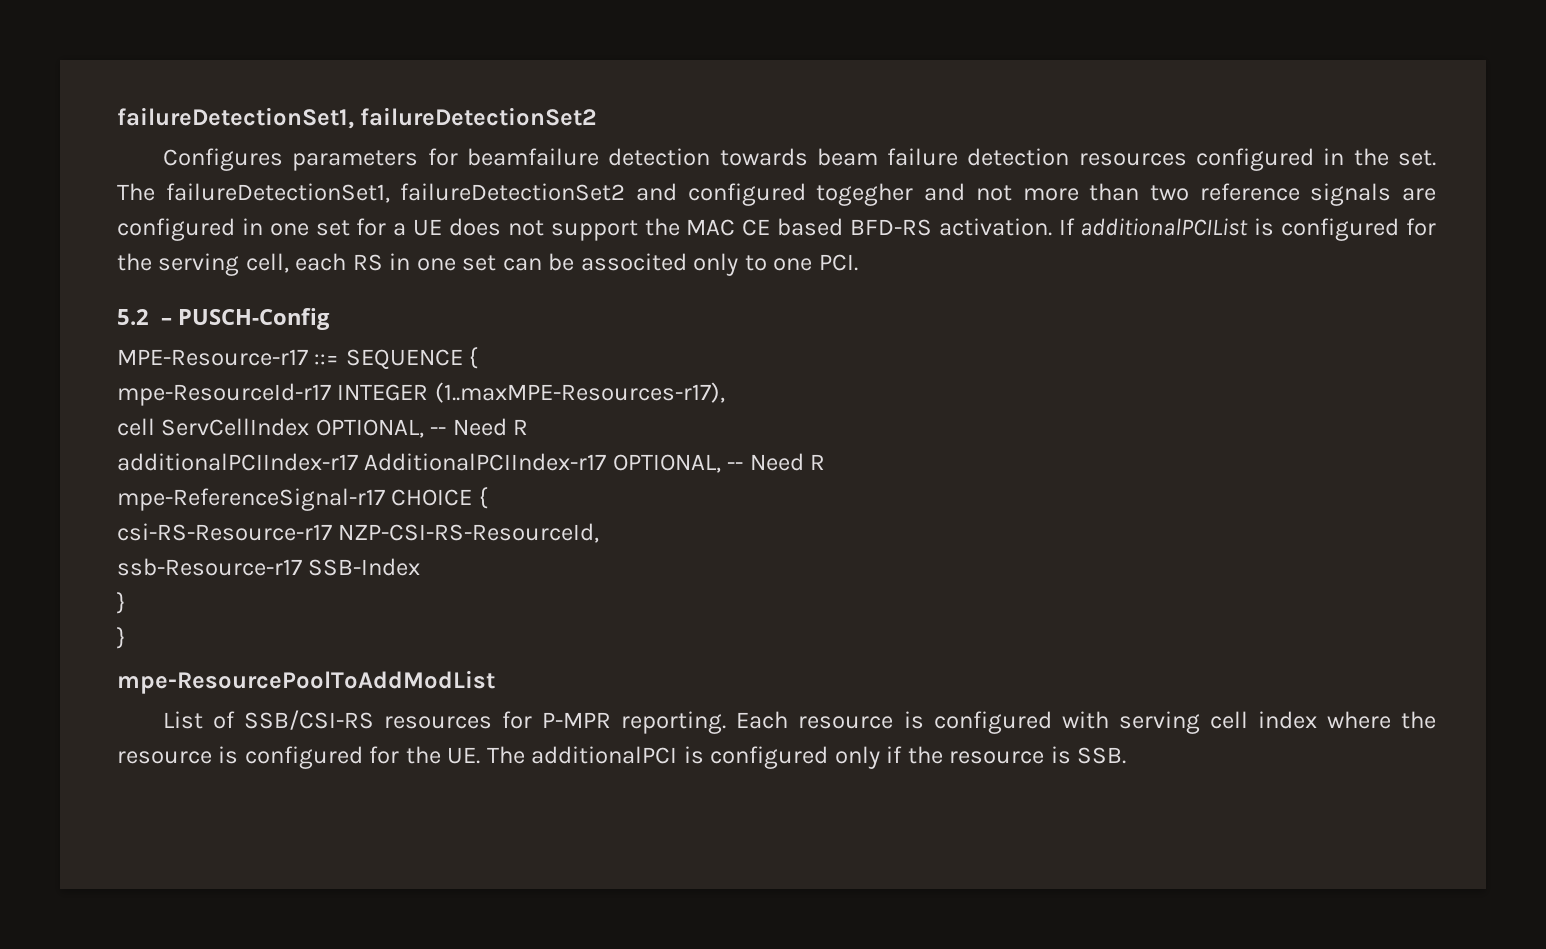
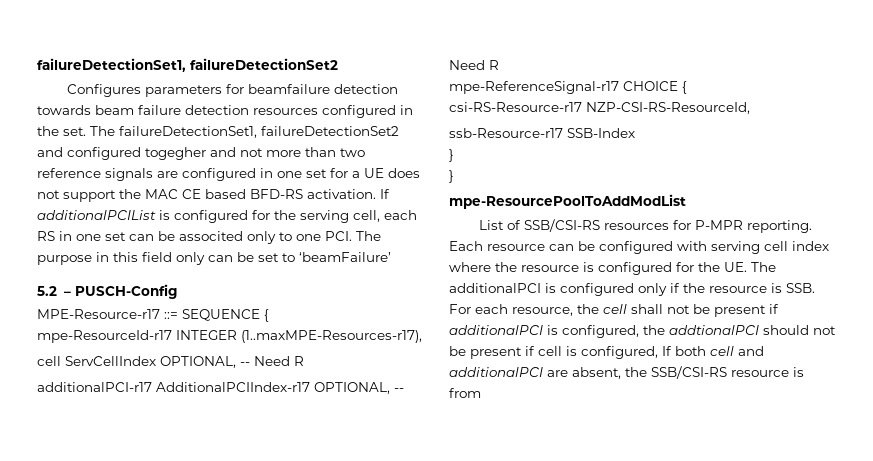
- If additionalPCIList is configured for the serving cell, each RS in one set can be associted only to one PCI.
+ If additionalPCIList is configured for the serving cell, each RS in one set can be associted only to one PCI. The purpose in this field only can be set to ‘beamFailure’
- additionalPCIIndex-r17 AdditionalPCIIndex-r17 OPTIONAL, -- Need R
+ additionalPCI-r17 AdditionalPCIIndex-r17 OPTIONAL, -- Need R
- Each resource is configured with serving cell index where the resource is configured for the UE. The additionalPCI is configured only if the resource is SSB.
+ Each resource can be configured with serving cell index where the resource is configured for the UE. The additionalPCI is configured only if the resource is SSB. For each resource, the cell shall not be present if additionalPCI is configured, the addtionalPCI should not be present if cell is configured, If both cell and additionalPCI are absent, the SSB/CSI-RS resource is from

